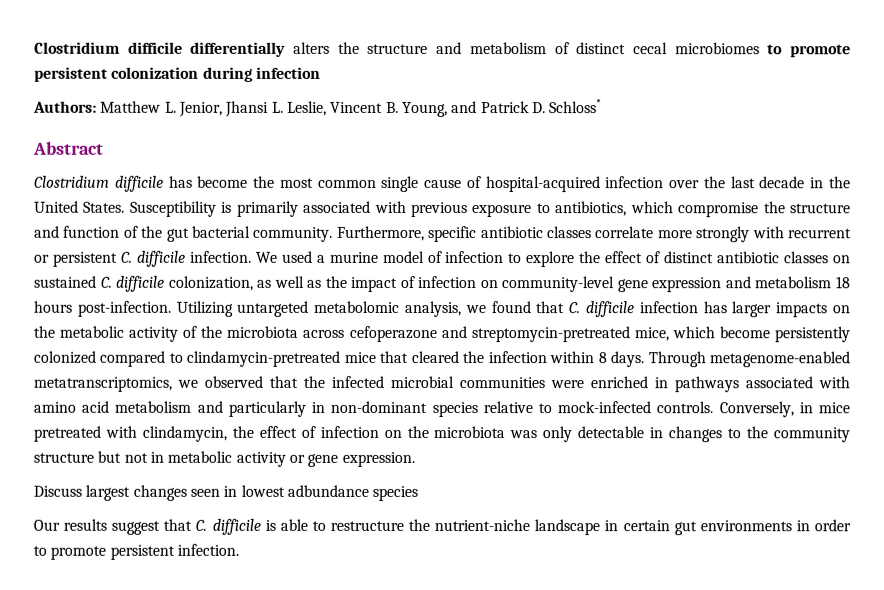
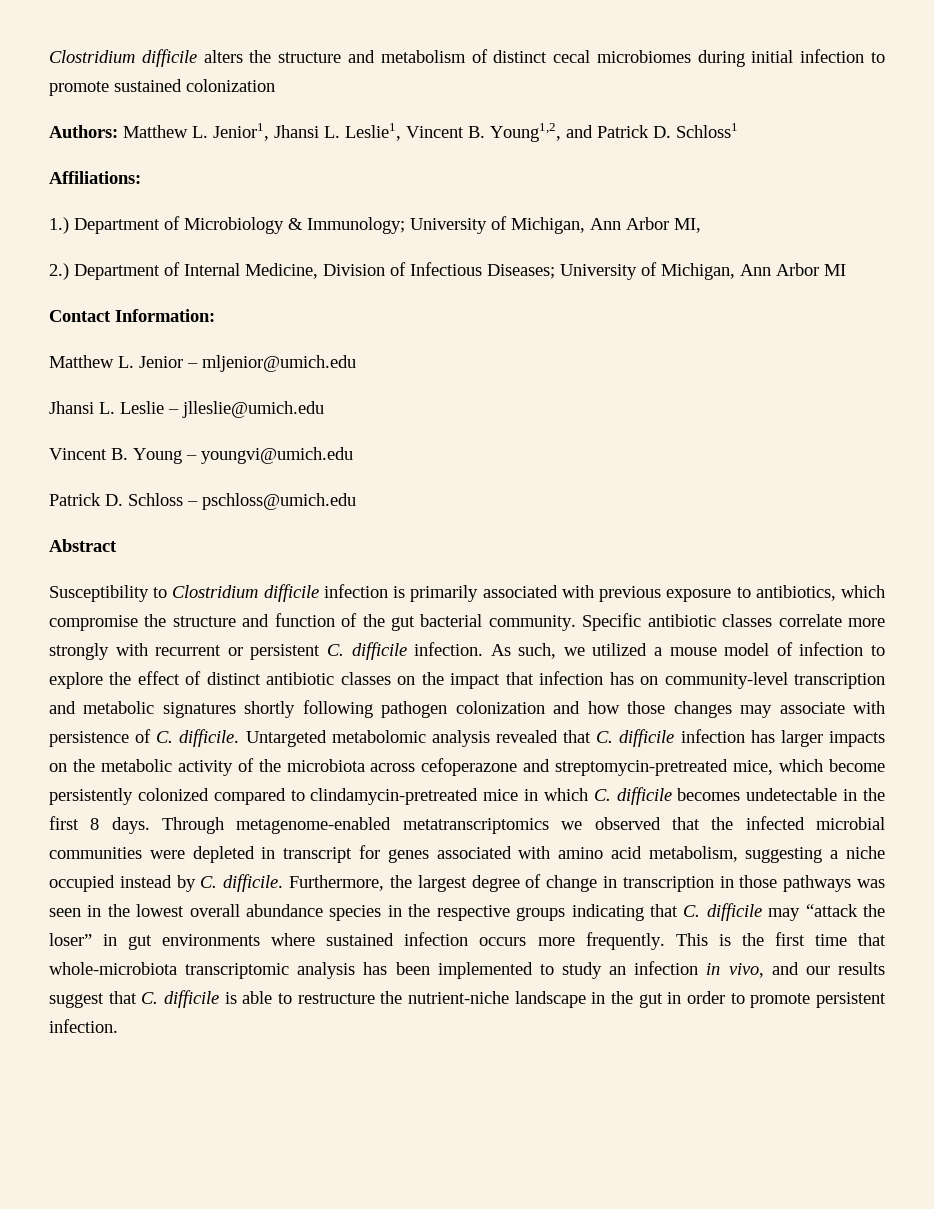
- Clostridium difficile differentially alters the structure and metabolism of distinct cecal microbiomes to promote persistent colonization during infection
+ Clostridium difficile alters the structure and metabolism of distinct cecal microbiomes during initial infection to promote sustained colonization
- Authors: Matthew L. Jenior, Jhansi L. Leslie, Vincent B. Young, and Patrick D. Schloss*
+ Authors: Matthew L. Jenior1, Jhansi L. Leslie1, Vincent B. Young1,2, and Patrick D. Schloss1
+ Affiliations:
+ 1.) Department of Microbiology & Immunology; University of Michigan, Ann Arbor MI,
+ 2.) Department of Internal Medicine, Division of Infectious Diseases; University of Michigan, Ann Arbor MI
+ Contact Information:
+ Matthew L. Jenior – mljenior@umich.edu
+ Jhansi L. Leslie – jlleslie@umich.edu
+ Vincent B. Young – youngvi@umich.edu
+ Patrick D. Schloss – pschloss@umich.edu
  Abstract
- Clostridium difficile has become the most common single cause of hospital-acquired infection over the last decade in the United States. Susceptibility is primarily associated with previous exposure to antibiotics, which compromise the structure and function of the gut bacterial community.
+ Susceptibility to Clostridium difficile infection is primarily associated with previous exposure to antibiotics, which compromise the structure and function of the gut bacterial community.
- Furthermore, specific antibiotic classes correlate more strongly with recurrent or persistent C. difficile infection.
+ Specific antibiotic classes correlate more strongly with recurrent or persistent C. difficile infection.
- We used a murine model of infection to explore the effect of distinct antibiotic classes on sustained C. difficile colonization, as well as the impact of infection on community-level gene expression and metabolism 18 hours post-infection. Utilizing untargeted metabolomic analysis, we found that C. difficile infection has larger impacts on the metabolic activity of the microbiota across cefoperazone and streptomycin-pretreated mice, which become persistently colonized compared to clindamycin-pretreated mice that cleared the infection within 8 days.
+ As such, we utilized a mouse model of infection to explore the effect of distinct antibiotic classes on the impact that infection has on community-level transcription and metabolic signatures shortly following pathogen colonization and how those changes may associate with persistence of C. difficile. Untargeted metabolomic analysis revealed that C. difficile infection has larger impacts on the metabolic activity of the microbiota across cefoperazone and streptomycin-pretreated mice, which become persistently colonized compared to clindamycin-pretreated mice in which C. difficile becomes undetectable in the first 8 days.
- Through metagenome-enabled metatranscriptomics, we observed that the infected microbial communities were enriched in pathways associated with amino acid metabolism and particularly in non-dominant species relative to mock-infected controls. Conversely, in mice pretreated with clindamycin, the effect of infection on the microbiota was only detectable in changes to the community structure but not in metabolic activity or gene expression.
- Discuss largest changes seen in lowest adbundance species
- Our results suggest that C. difficile is able to restructure the nutrient-niche landscape in certain gut environments in order to promote persistent infection.
+ Through metagenome-enabled metatranscriptomics we observed that the infected microbial communities were depleted in transcript for genes associated with amino acid metabolism, suggesting a niche occupied instead by C. difficile. Furthermore, the largest degree of change in transcription in those pathways was seen in the lowest overall abundance species in the respective groups indicating that C. difficile may “attack the loser” in gut environments where sustained infection occurs more frequently. This is the first time that whole-microbiota transcriptomic analysis has been implemented to study an infection in vivo, and our results suggest that C. difficile is able to restructure the nutrient-niche landscape in the gut in order to promote persistent infection.

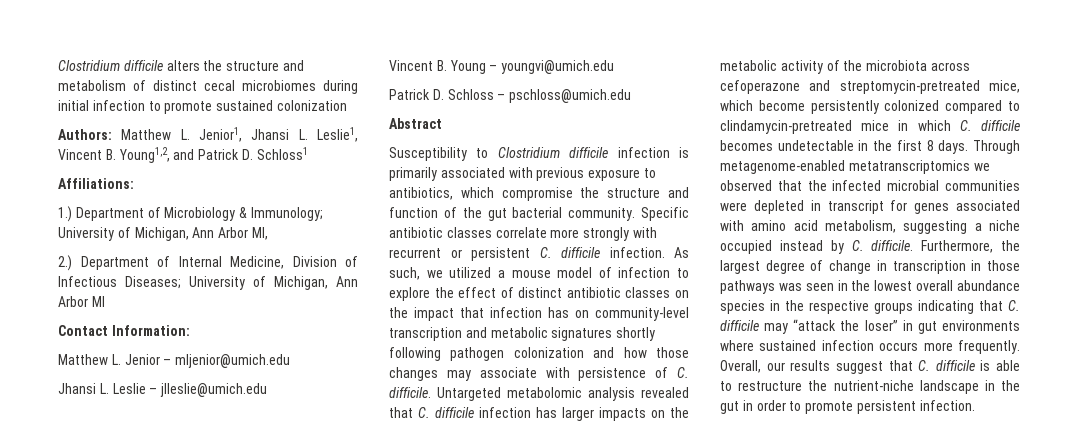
- This is the first time that whole-microbiota transcriptomic analysis has been implemented to study an infection in vivo, and our results suggest that C. difficile is able to restructure the nutrient-niche landscape in the gut in order to promote persistent infection.
+ Overall, our results suggest that C. difficile is able to restructure the nutrient-niche landscape in the gut in order to promote persistent infection.

